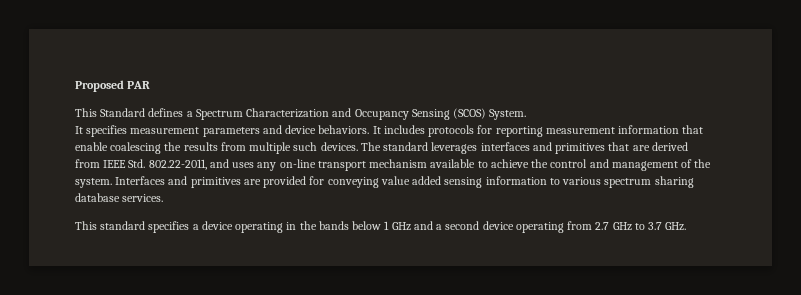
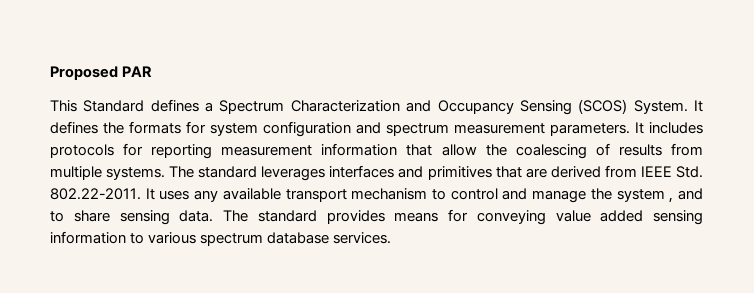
- This Standard defines a Spectrum Characterization and Occupancy Sensing (SCOS) System.
- It specifies measurement parameters and device behaviors.
+ This Standard defines a Spectrum Characterization and Occupancy Sensing (SCOS) System. It defines the formats for system configuration and spectrum measurement parameters.
- It includes protocols for reporting measurement information that enable coalescing the results from multiple such devices.
+ It includes protocols for reporting measurement information that allow the coalescing of results from multiple systems.
- The standard leverages interfaces and primitives that are derived from IEEE Std. 802.22-2011, and uses any on-line transport mechanism available to achieve the control and management of the system. Interfaces and primitives are provided for conveying value added sensing information to various spectrum sharing database services.
+ The standard leverages interfaces and primitives that are derived from IEEE Std. 802.22-2011. It uses any available transport mechanism to control and manage the system , and to share sensing data. The standard provides means for conveying value added sensing information to various spectrum database services.
- This standard specifies a device operating in the bands below 1 GHz and a second device operating from 2.7 GHz to 3.7 GHz.

